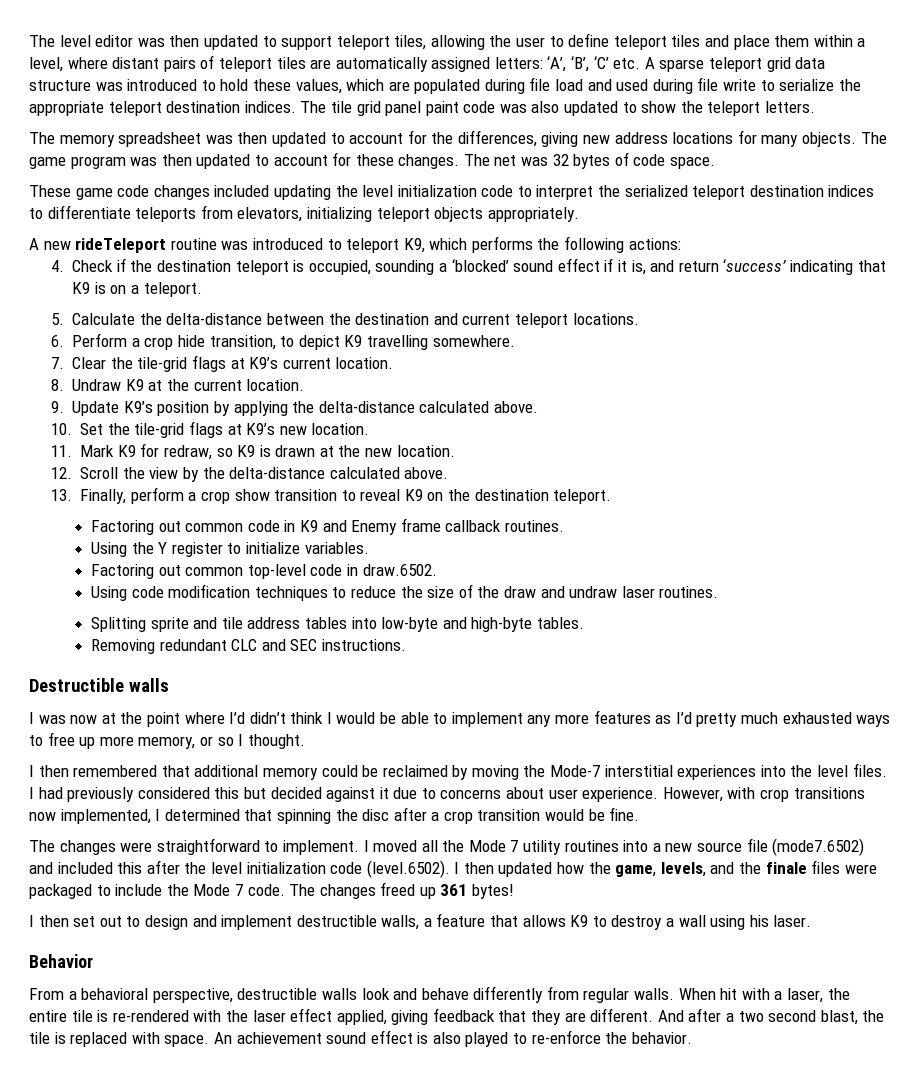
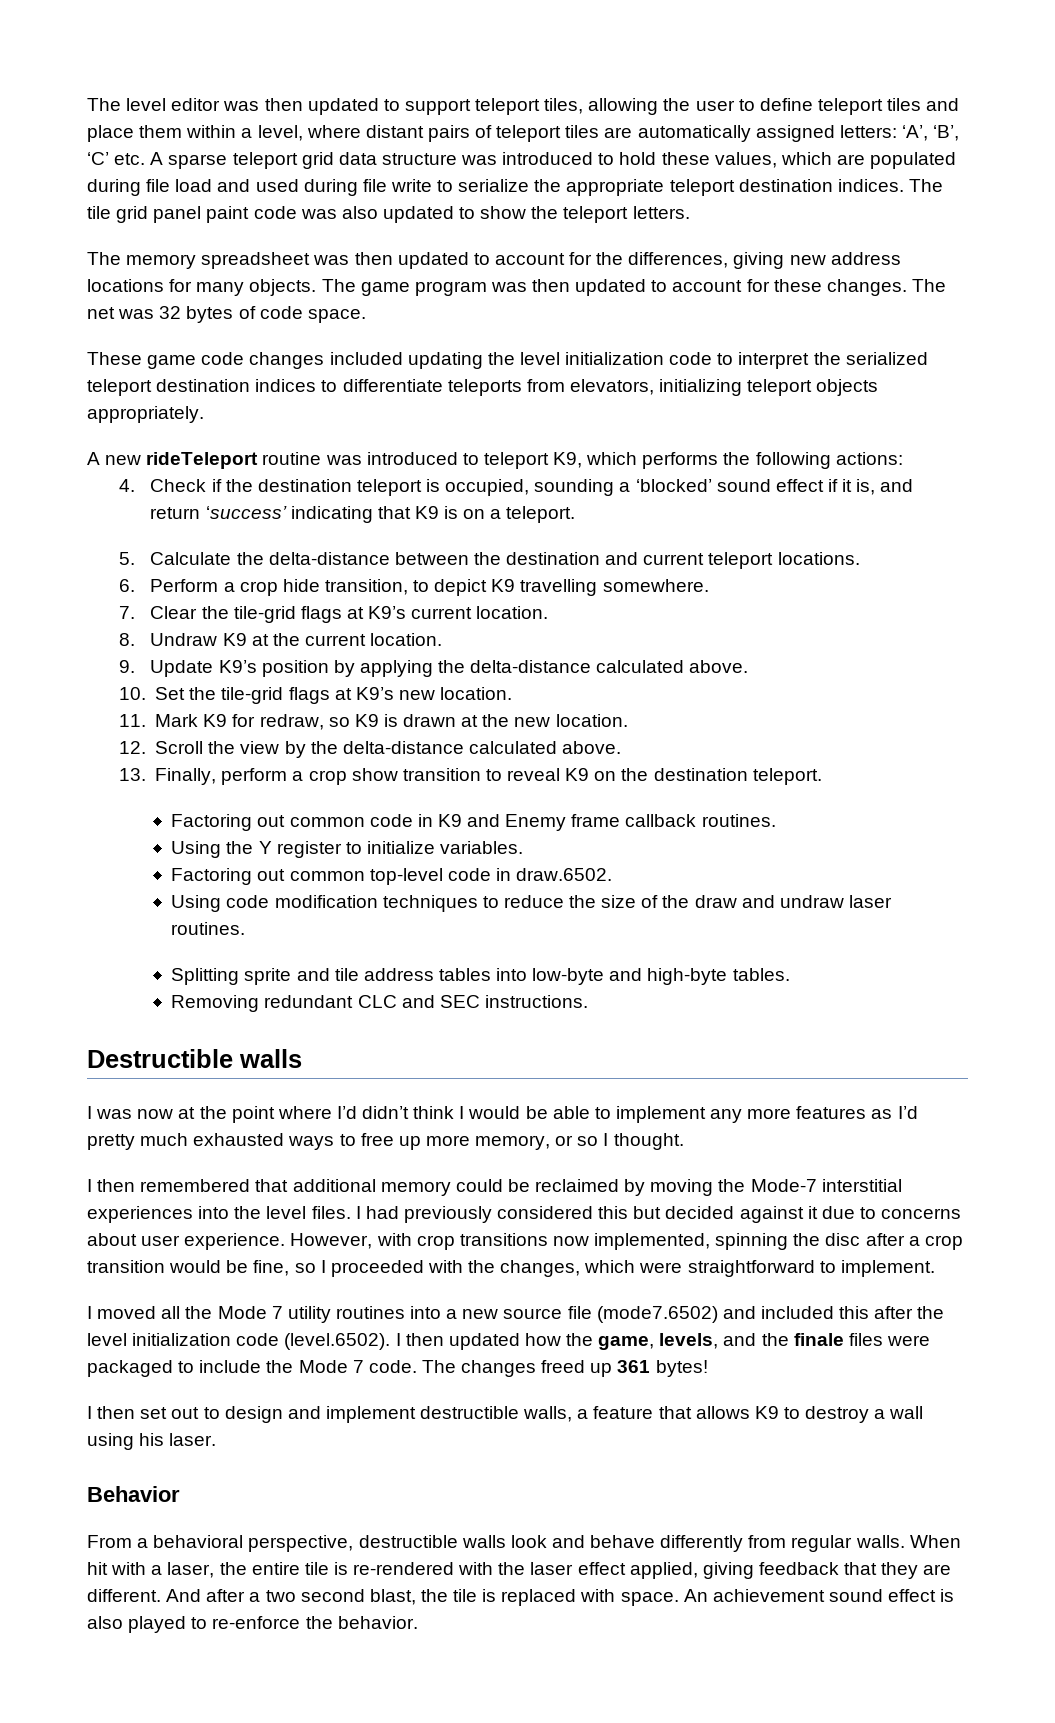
- However, with crop transitions now implemented, I determined that spinning the disc after a crop transition would be fine.
- The changes were straightforward to implement. I moved all the Mode 7 utility routines into a new source file (mode7.6502) and included this after the level initialization code (level.6502). I then updated how the game, levels, and the finale files were packaged to include the Mode 7 code.
+ However, with crop transitions now implemented, spinning the disc after a crop transition would be fine, so I proceeded with the changes, which were straightforward to implement.
+ I moved all the Mode 7 utility routines into a new source file (mode7.6502) and included this after the level initialization code (level.6502). I then updated how the game, levels, and the finale files were packaged to include the Mode 7 code.

